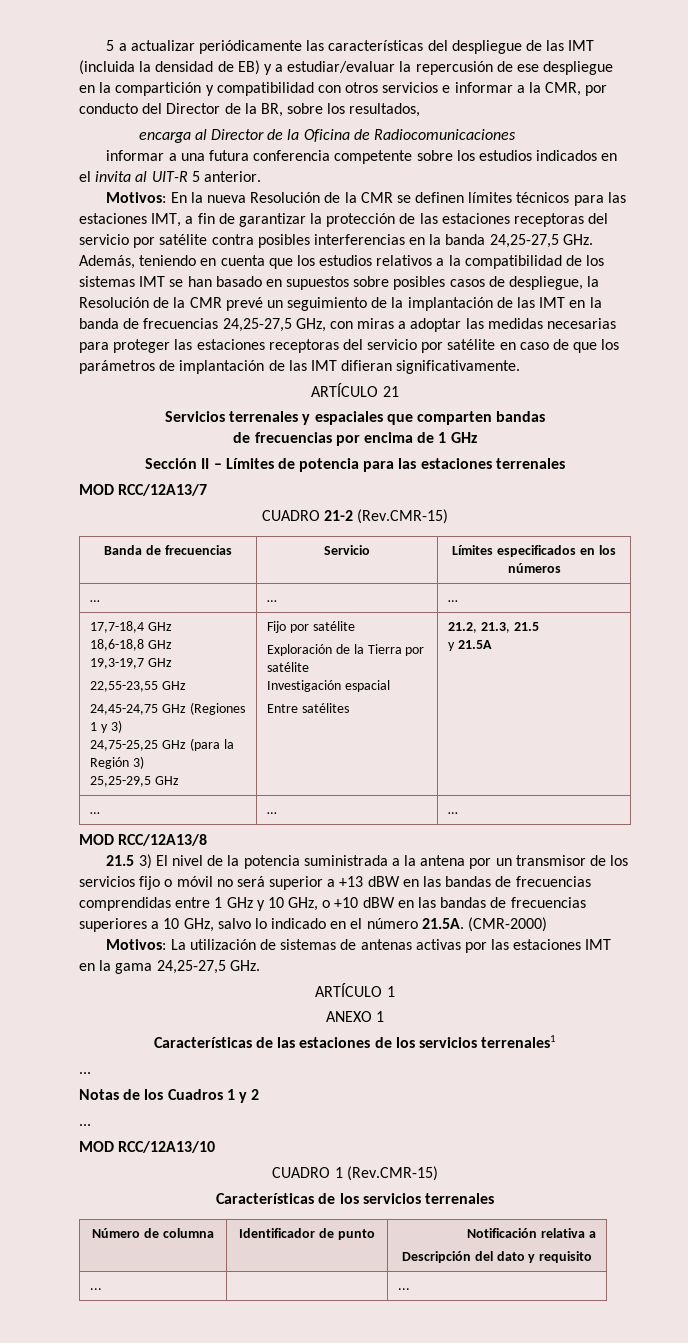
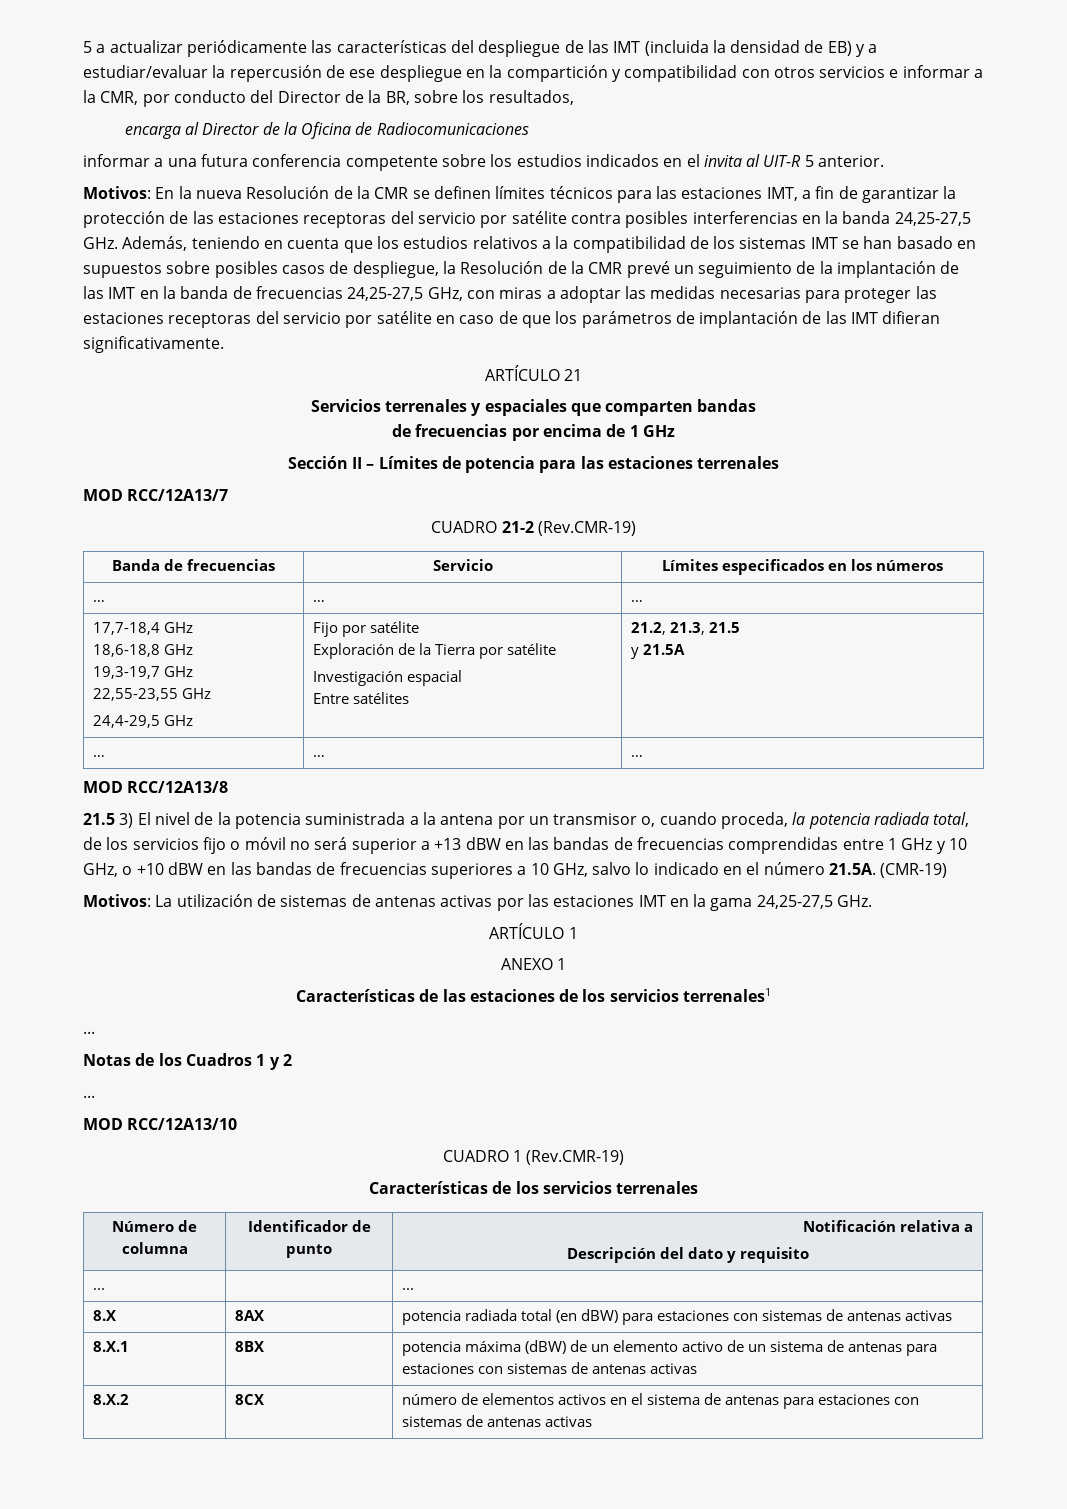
- CUADRO 21-2 (Rev.CMR-15)
+ CUADRO 21-2 (Rev.CMR-19)
  17,7-18,4 GHz
  18,6-18,8 GHz
  19,3-19,7 GHz
  22,55-23,55 GHz
- 24,45-24,75 GHz (Regiones 1 y 3)
- 24,75-25,25 GHz (para la Región 3)
- 25,25-29,5 GHz | Fijo por satélite
+ 24,4-29,5 GHz | Fijo por satélite
- 21.5 3) El nivel de la potencia suministrada a la antena por un transmisor de los servicios fijo o móvil no será superior a +13 dBW en las bandas de frecuencias comprendidas entre 1 GHz y 10 GHz, o +10 dBW en las bandas de frecuencias superiores a 10 GHz, salvo lo indicado en el número 21.5A. (CMR-2000)
+ 21.5 3) El nivel de la potencia suministrada a la antena por un transmisor o, cuando proceda, la potencia radiada total, de los servicios fijo o móvil no será superior a +13 dBW en las bandas de frecuencias comprendidas entre 1 GHz y 10 GHz, o +10 dBW en las bandas de frecuencias superiores a 10 GHz, salvo lo indicado en el número 21.5A. (CMR-19)
- CUADRO 1 (Rev.CMR-15)
+ CUADRO 1 (Rev.CMR-19)
+ 8.X | 8AX | potencia radiada total (en dBW) para estaciones con sistemas de antenas activas
+ 8.Х.1 | 8ВX | potencia máxima (dBW) de un elemento activo de un sistema de antenas para estaciones con sistemas de antenas activas
+ 8.X.2 | 8СX | número de elementos activos en el sistema de antenas para estaciones con sistemas de antenas activas

